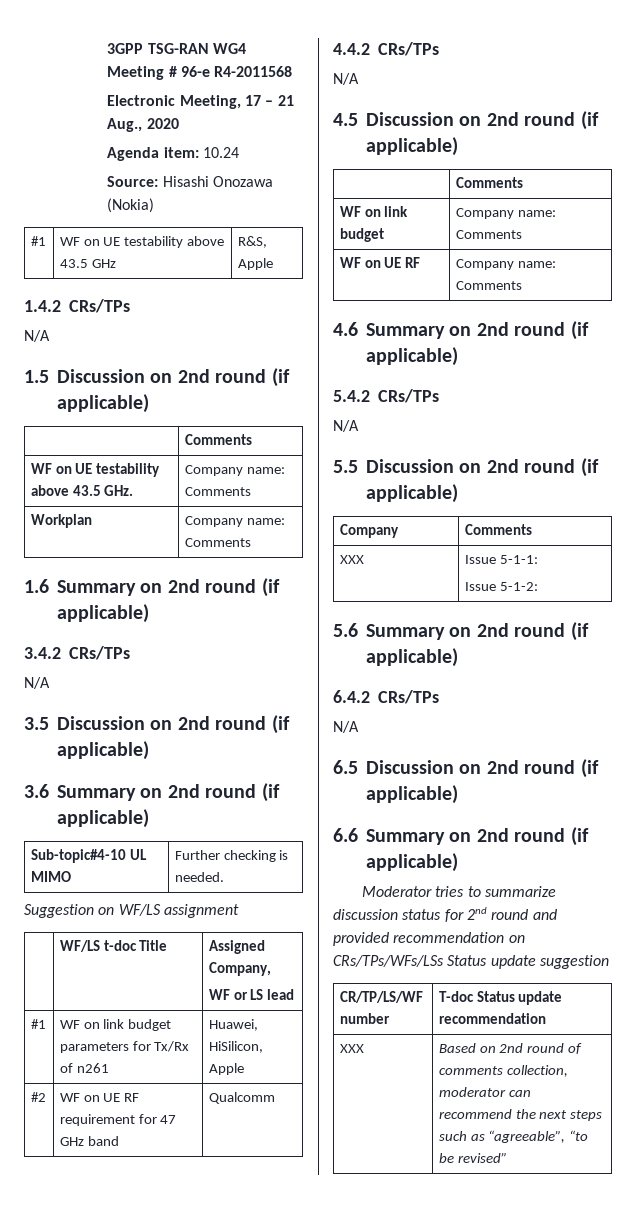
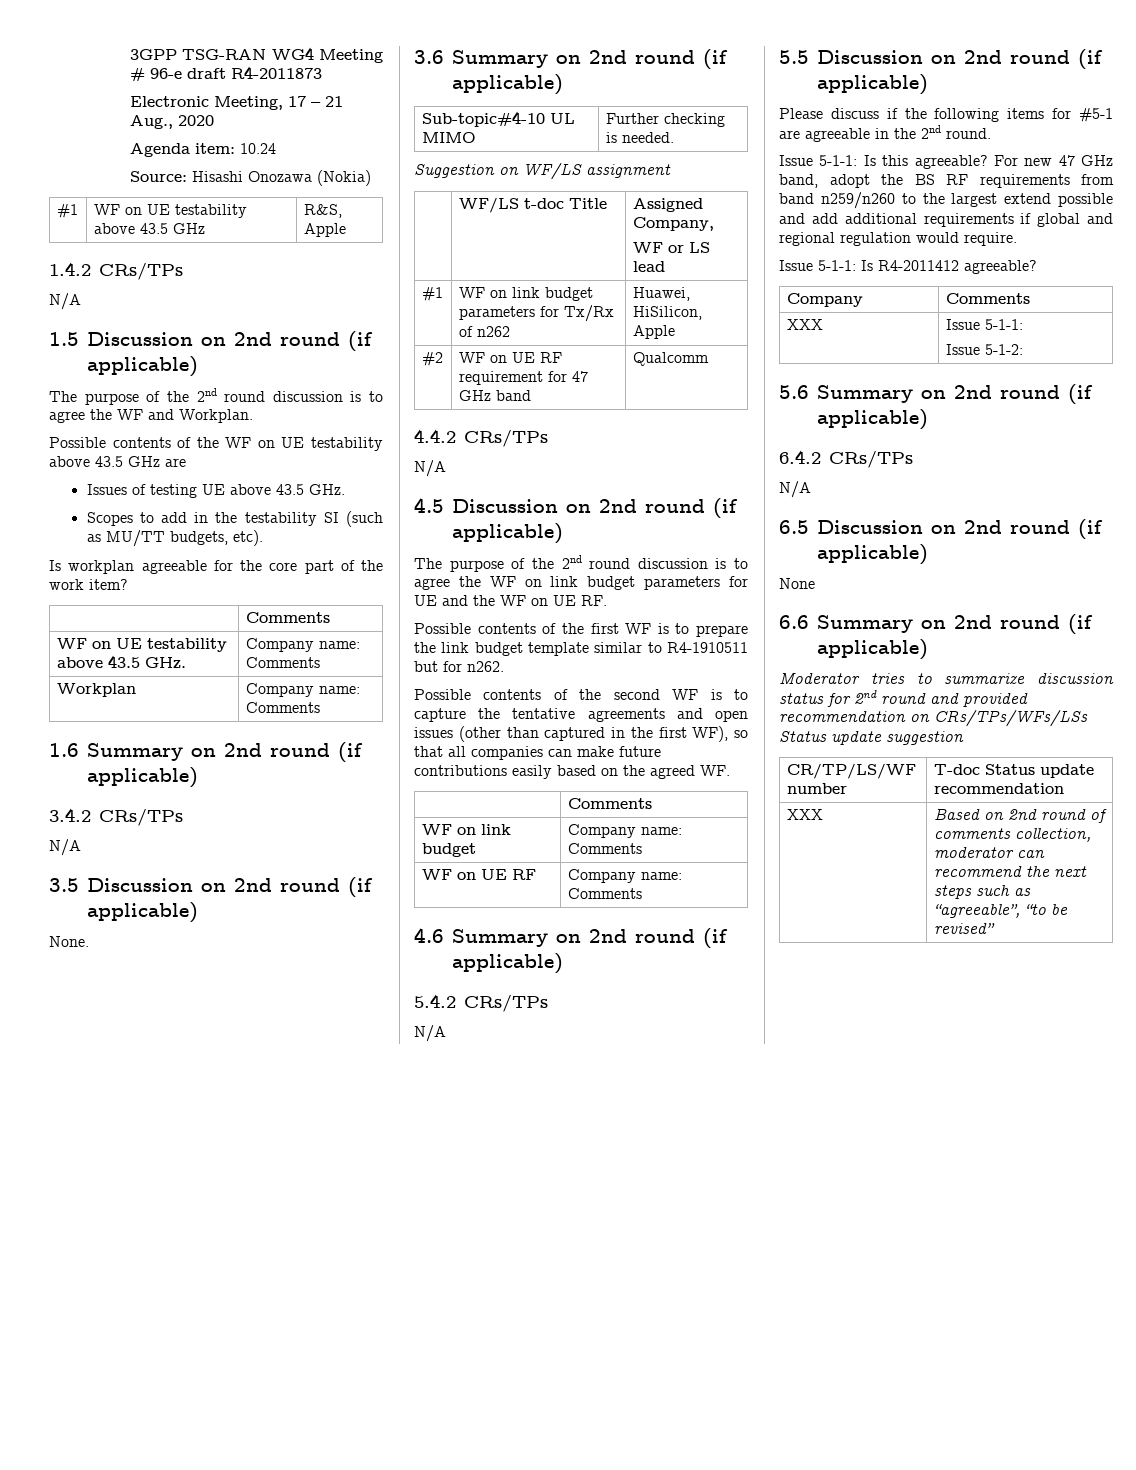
- 3GPP TSG-RAN WG4 Meeting # 96-e R4-2011568
+ 3GPP TSG-RAN WG4 Meeting # 96-e draft R4-2011873
+ The purpose of the 2nd round discussion is to agree the WF and Workplan.
+ Possible contents of the WF on UE testability above 43.5 GHz are
+ Issues of testing UE above 43.5 GHz.
+ Scopes to add in the testability SI (such as MU/TT budgets, etc).
+ Is workplan agreeable for the core part of the work item?
+ None.
- #1 | WF on link budget parameters for Tx/Rx of n261 | Huawei, HiSilicon, Apple
+ #1 | WF on link budget parameters for Tx/Rx of n262 | Huawei, HiSilicon, Apple
+ The purpose of the 2nd round discussion is to agree the WF on link budget parameters for UE and the WF on UE RF.
+ Possible contents of the first WF is to prepare the link budget template similar to R4-1910511 but for n262.
+ Possible contents of the second WF is to capture the tentative agreements and open issues (other than captured in the first WF), so that all companies can make future contributions easily based on the agreed WF.
+ Please discuss if the following items for #5-1 are agreeable in the 2nd round.
+ Issue 5-1-1: Is this agreeable? For new 47 GHz band, adopt the BS RF requirements from band n259/n260 to the largest extend possible and add additional requirements if global and regional regulation would require.
+ Issue 5-1-1: Is R4-2011412 agreeable?
+ None

